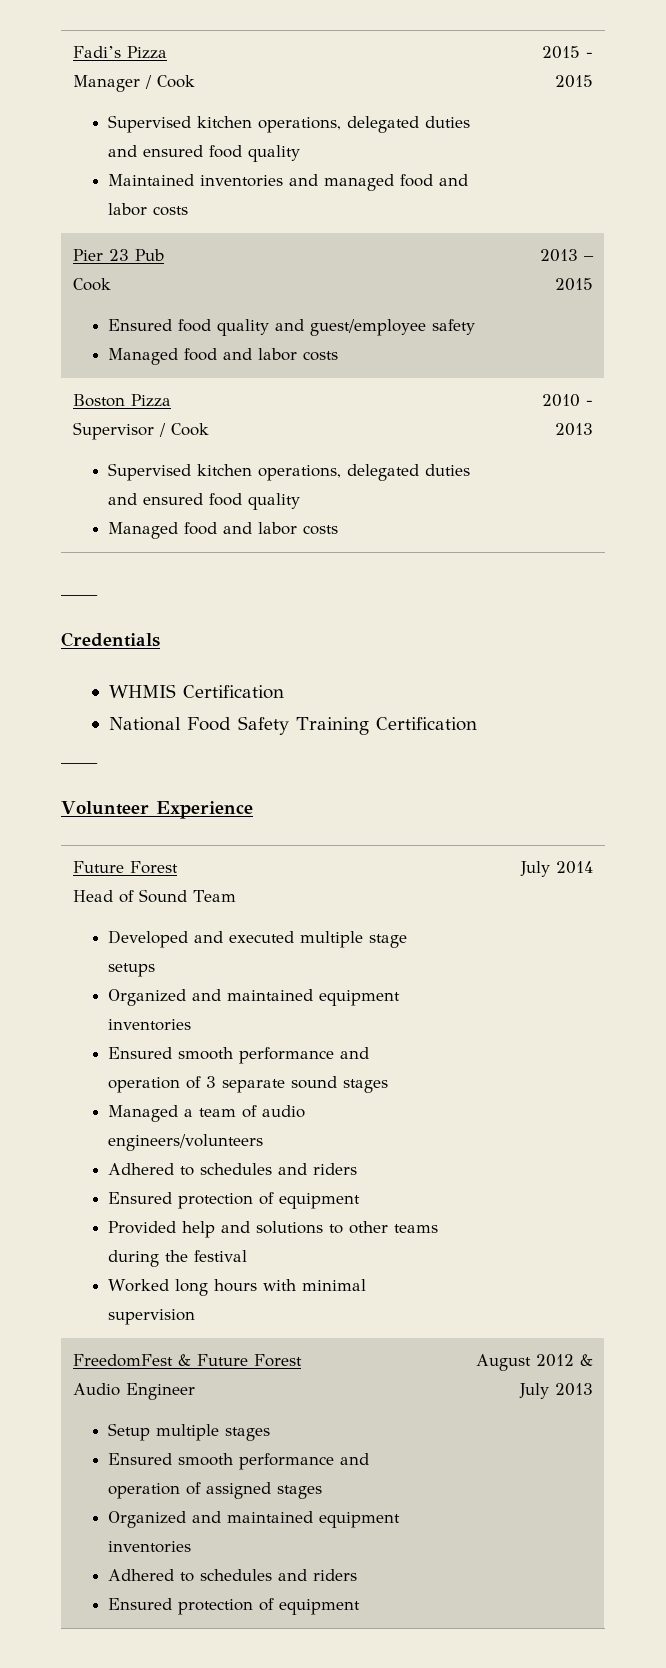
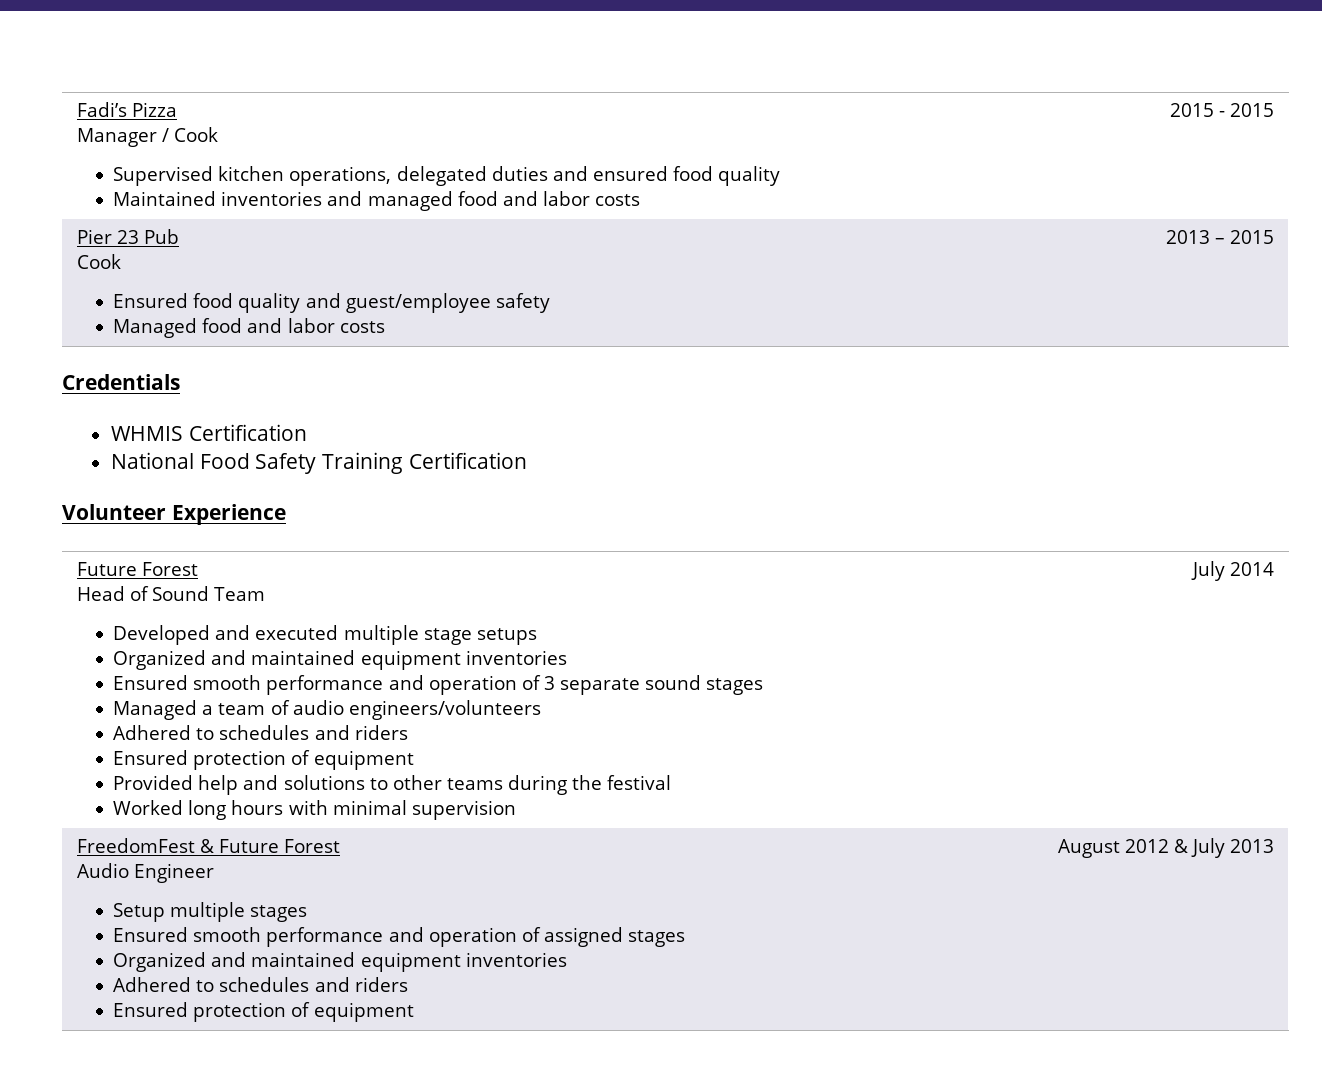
- Boston Pizza
- Supervisor / Cook
- Supervised kitchen operations, delegated duties and ensured food quality
- Managed food and labor costs | 2010 - 2013
- ____
  National Food Safety Training Certification
- ____

